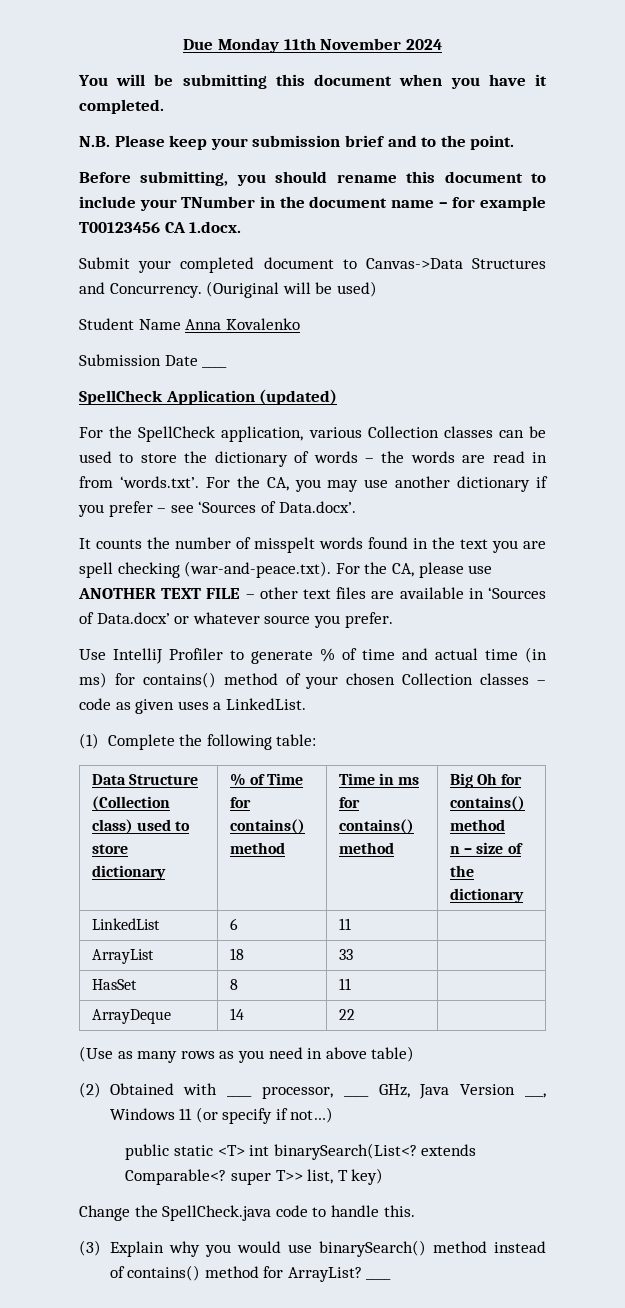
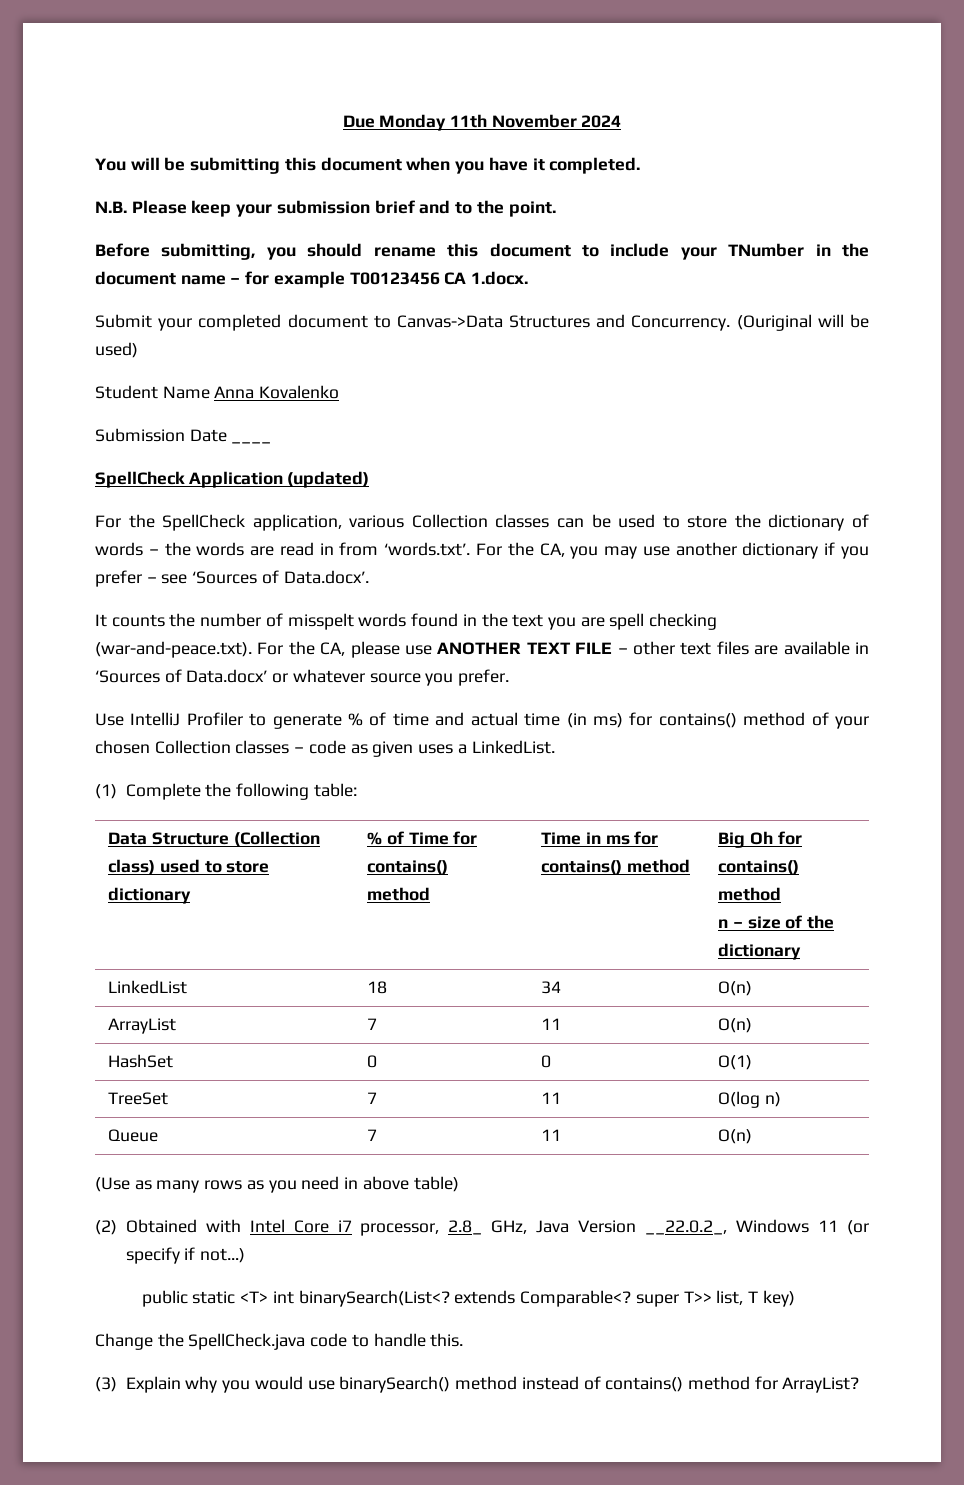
- LinkedList | 6 | 11 |
- ArrayList | 18 | 33 |
- HasSet | 8 | 11 |
- ArrayDeque | 14 | 22 |
+ LinkedList | 18 | 34 | O(n)
+ ArrayList | 7 | 11 | O(n)
+ HashSet | 0 | 0 | O(1)
+ TreeSet | 7 | 11 | O(log n)
+ Queue | 7 | 11 | O(n)
- (2) Obtained with ____ processor, ____ GHz, Java Version ___, Windows 11 (or specify if not…)
+ (2) Obtained with Intel Core i7 processor, 2.8_ GHz, Java Version __22.0.2_, Windows 11 (or specify if not…)
- (3) Explain why you would use binarySearch() method instead of contains() method for ArrayList? ____
+ (3) Explain why you would use binarySearch() method instead of contains() method for ArrayList?

